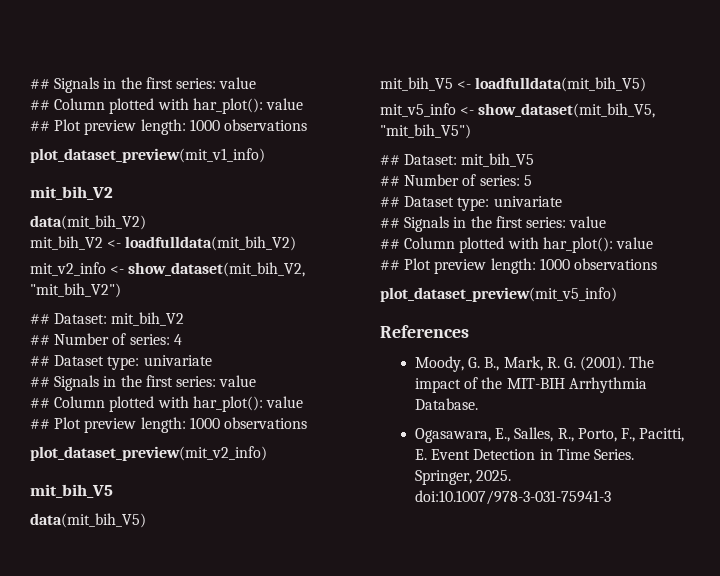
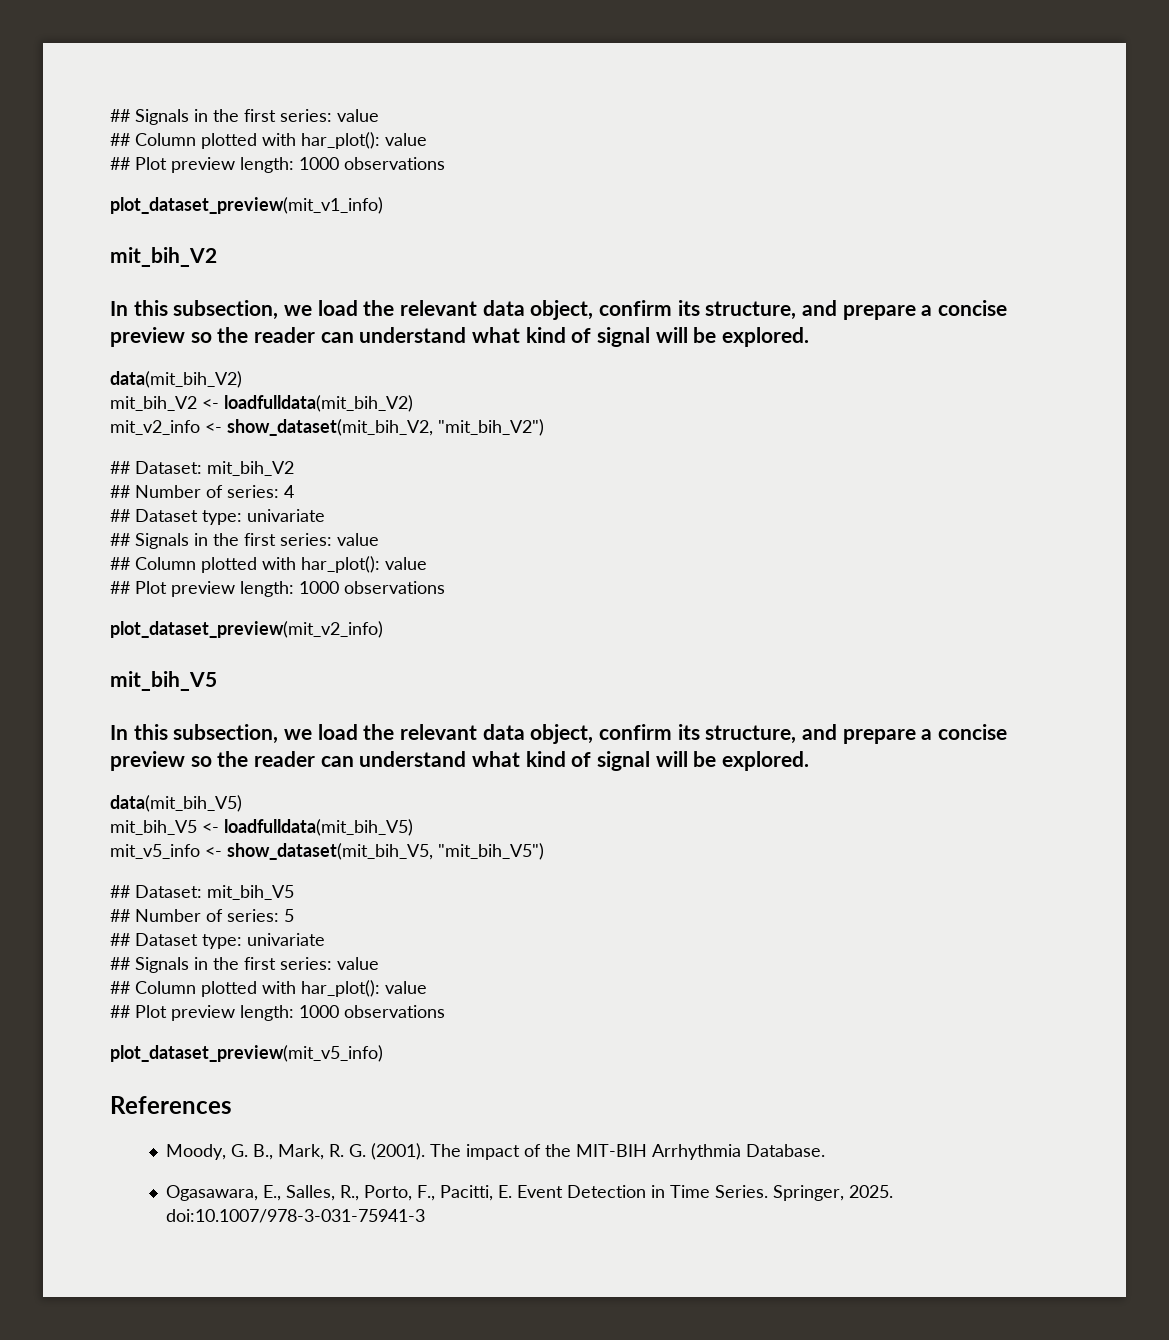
  plot_dataset_preview(mit_v1_info)
  mit_bih_V2
+ In this subsection, we load the relevant data object, confirm its structure, and prepare a concise preview so the reader can understand what kind of signal will be explored.
  plot_dataset_preview(mit_v2_info)
  mit_bih_V5
+ In this subsection, we load the relevant data object, confirm its structure, and prepare a concise preview so the reader can understand what kind of signal will be explored.

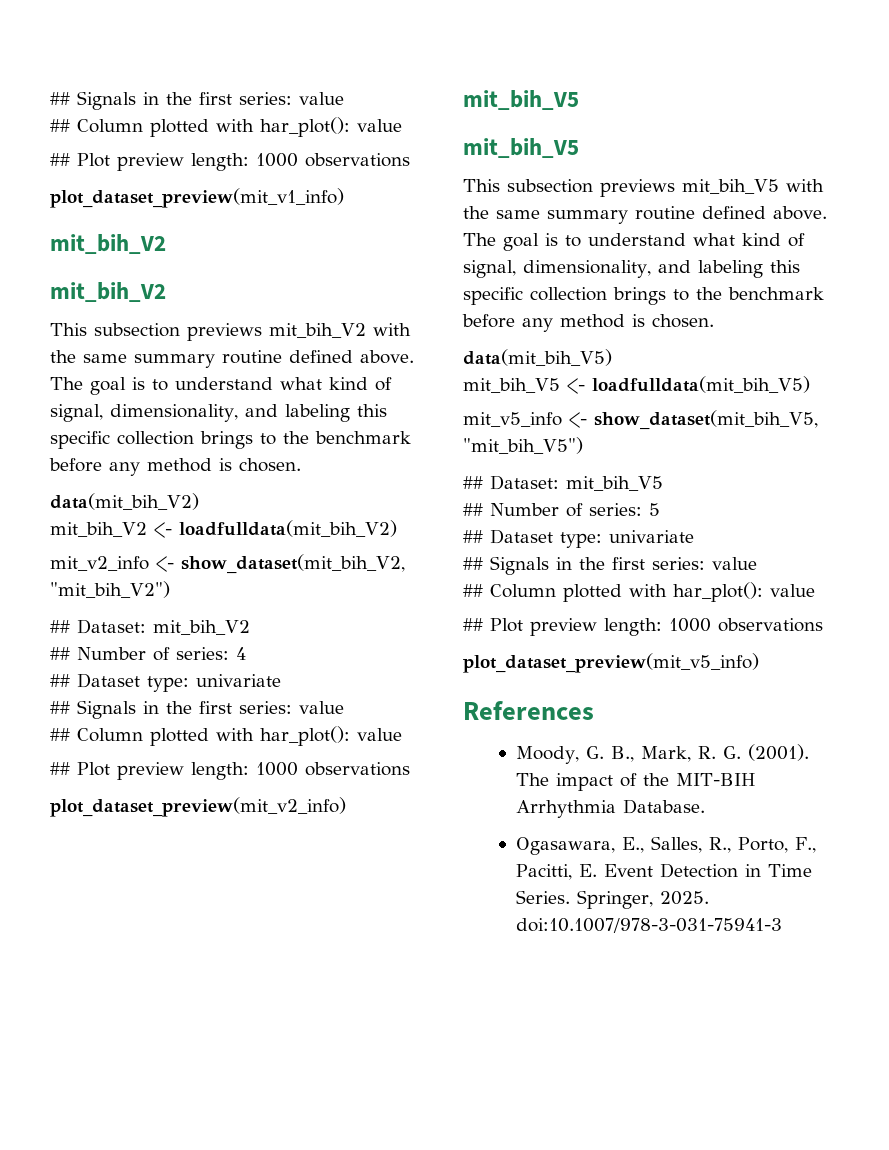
  plot_dataset_preview(mit_v1_info)
  mit_bih_V2
- In this subsection, we load the relevant data object, confirm its structure, and prepare a concise preview so the reader can understand what kind of signal will be explored.
+ mit_bih_V2
+ This subsection previews mit_bih_V2 with the same summary routine defined above. The goal is to understand what kind of signal, dimensionality, and labeling this specific collection brings to the benchmark before any method is chosen.
  plot_dataset_preview(mit_v2_info)
  mit_bih_V5
- In this subsection, we load the relevant data object, confirm its structure, and prepare a concise preview so the reader can understand what kind of signal will be explored.
+ mit_bih_V5
+ This subsection previews mit_bih_V5 with the same summary routine defined above. The goal is to understand what kind of signal, dimensionality, and labeling this specific collection brings to the benchmark before any method is chosen.

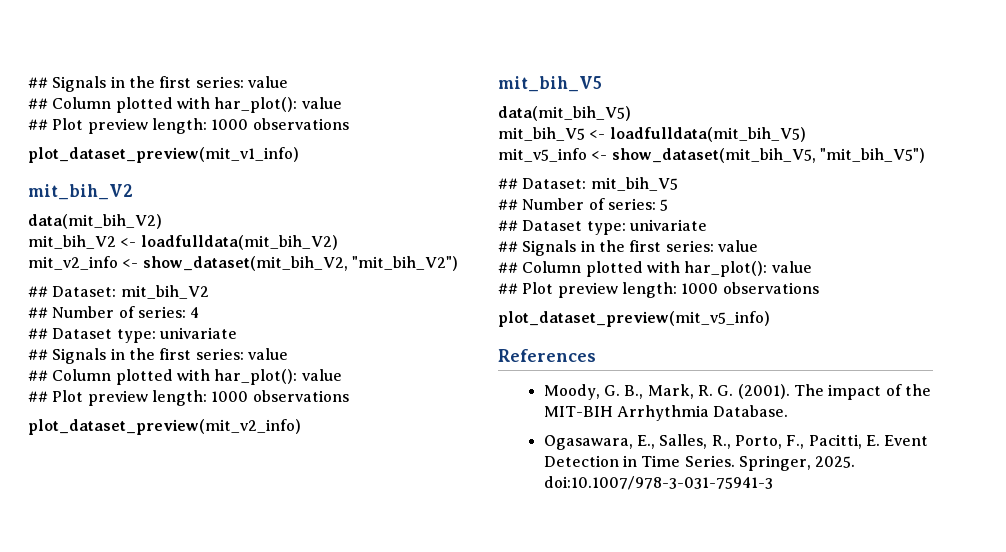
  plot_dataset_preview(mit_v1_info)
  mit_bih_V2
- mit_bih_V2
- This subsection previews mit_bih_V2 with the same summary routine defined above. The goal is to understand what kind of signal, dimensionality, and labeling this specific collection brings to the benchmark before any method is chosen.
  plot_dataset_preview(mit_v2_info)
  mit_bih_V5
- mit_bih_V5
- This subsection previews mit_bih_V5 with the same summary routine defined above. The goal is to understand what kind of signal, dimensionality, and labeling this specific collection brings to the benchmark before any method is chosen.

